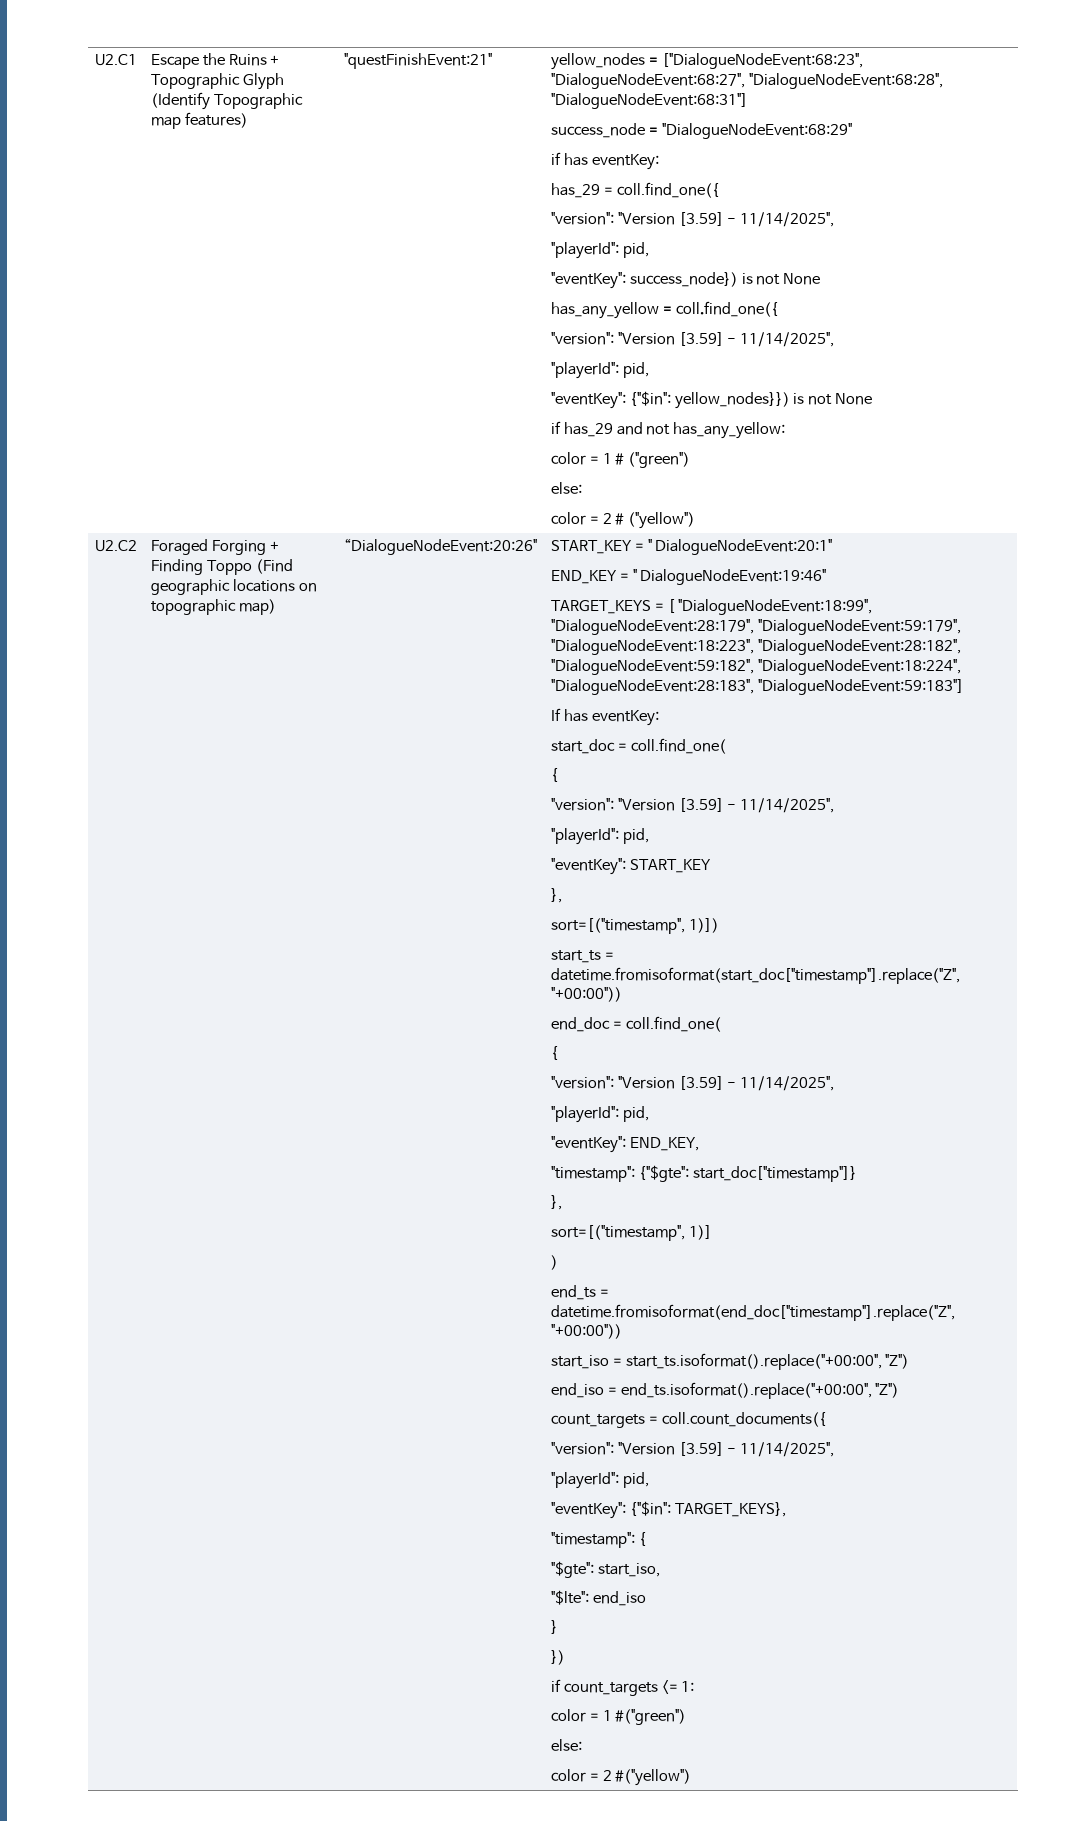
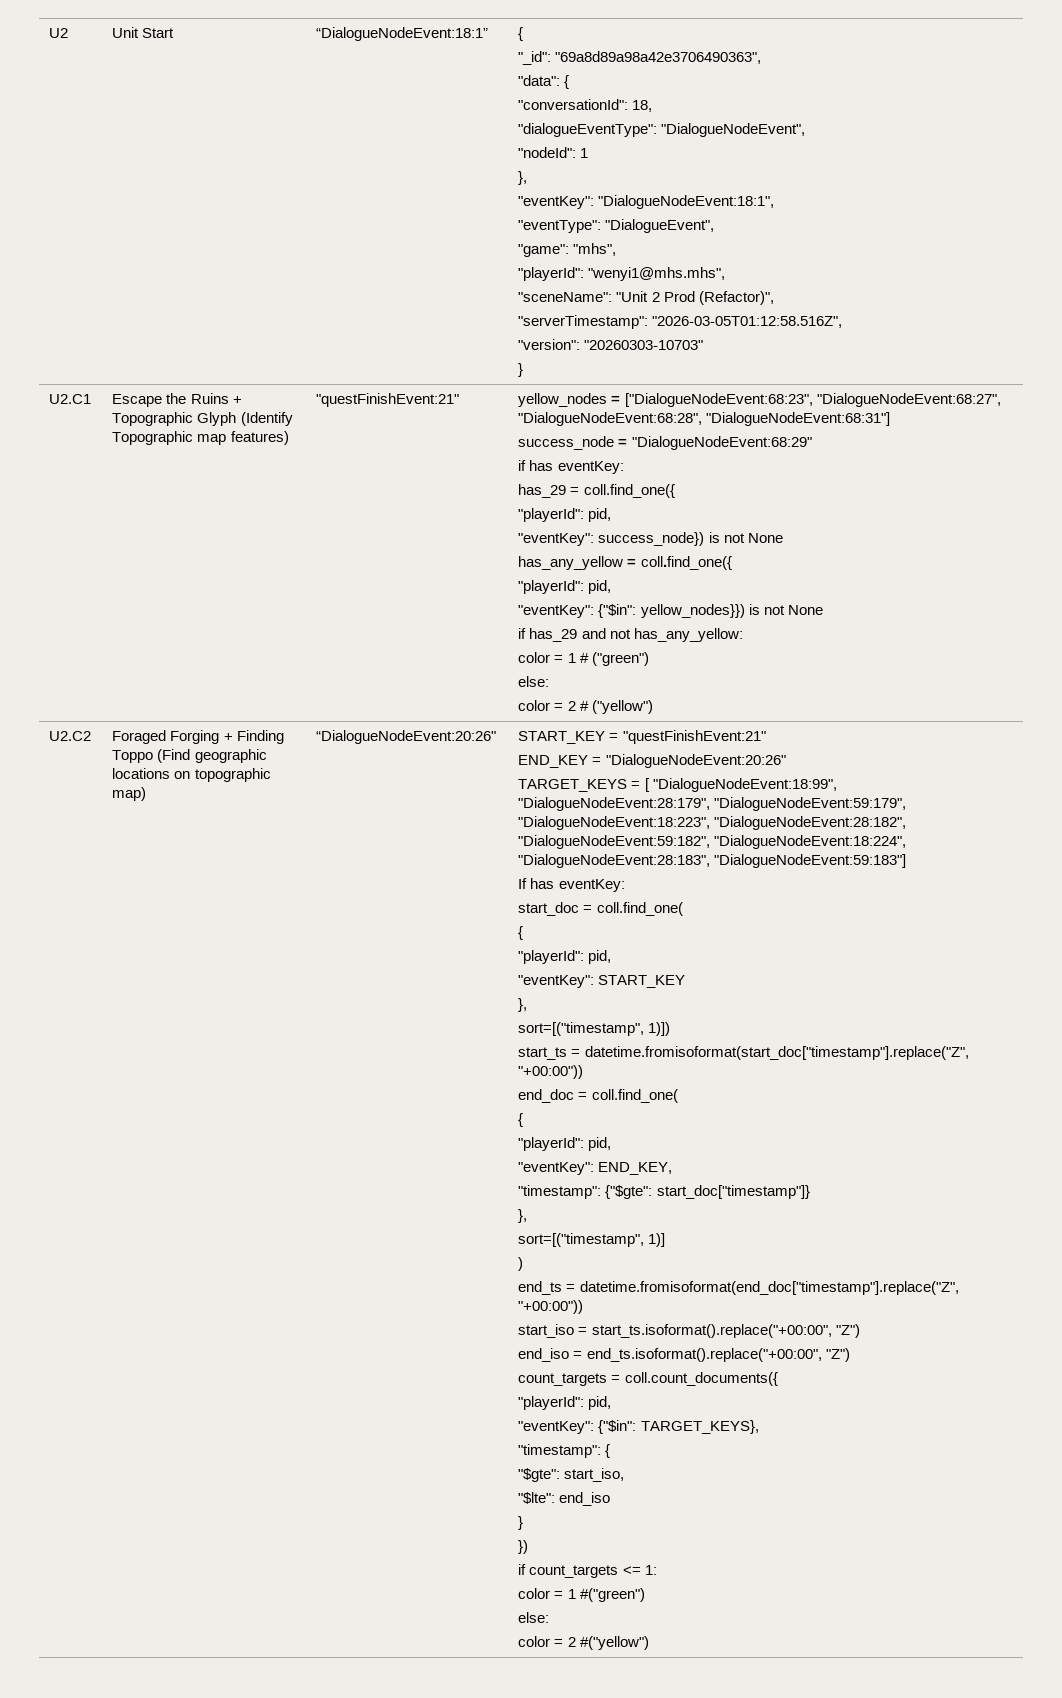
+ U2 | Unit Start | “DialogueNodeEvent:18:1” | {
+ "_id": "69a8d89a98a42e3706490363",
+ "data": {
+ "conversationId": 18,
+ "dialogueEventType": "DialogueNodeEvent",
+ "nodeId": 1
+ },
+ "eventKey": "DialogueNodeEvent:18:1",
+ "eventType": "DialogueEvent",
+ "game": "mhs",
+ "playerId": "wenyi1@mhs.mhs",
+ "sceneName": "Unit 2 Prod (Refactor)",
+ "serverTimestamp": "2026-03-05T01:12:58.516Z",
+ "version": "20260303-10703"
+ }
  has_29 = coll.find_one({
- "version": "Version [3.59] - 11/14/2025",
  has_any_yellow = coll.find_one({
- "version": "Version [3.59] - 11/14/2025",
- START_KEY = " DialogueNodeEvent:20:1"
+ START_KEY = "questFinishEvent:21"
- END_KEY = " DialogueNodeEvent:19:46"
+ END_KEY = "DialogueNodeEvent:20:26"
  start_doc = coll.find_one(
  {
- "version": "Version [3.59] - 11/14/2025",
  end_doc = coll.find_one(
  {
- "version": "Version [3.59] - 11/14/2025",
  count_targets = coll.count_documents({
- "version": "Version [3.59] - 11/14/2025",

